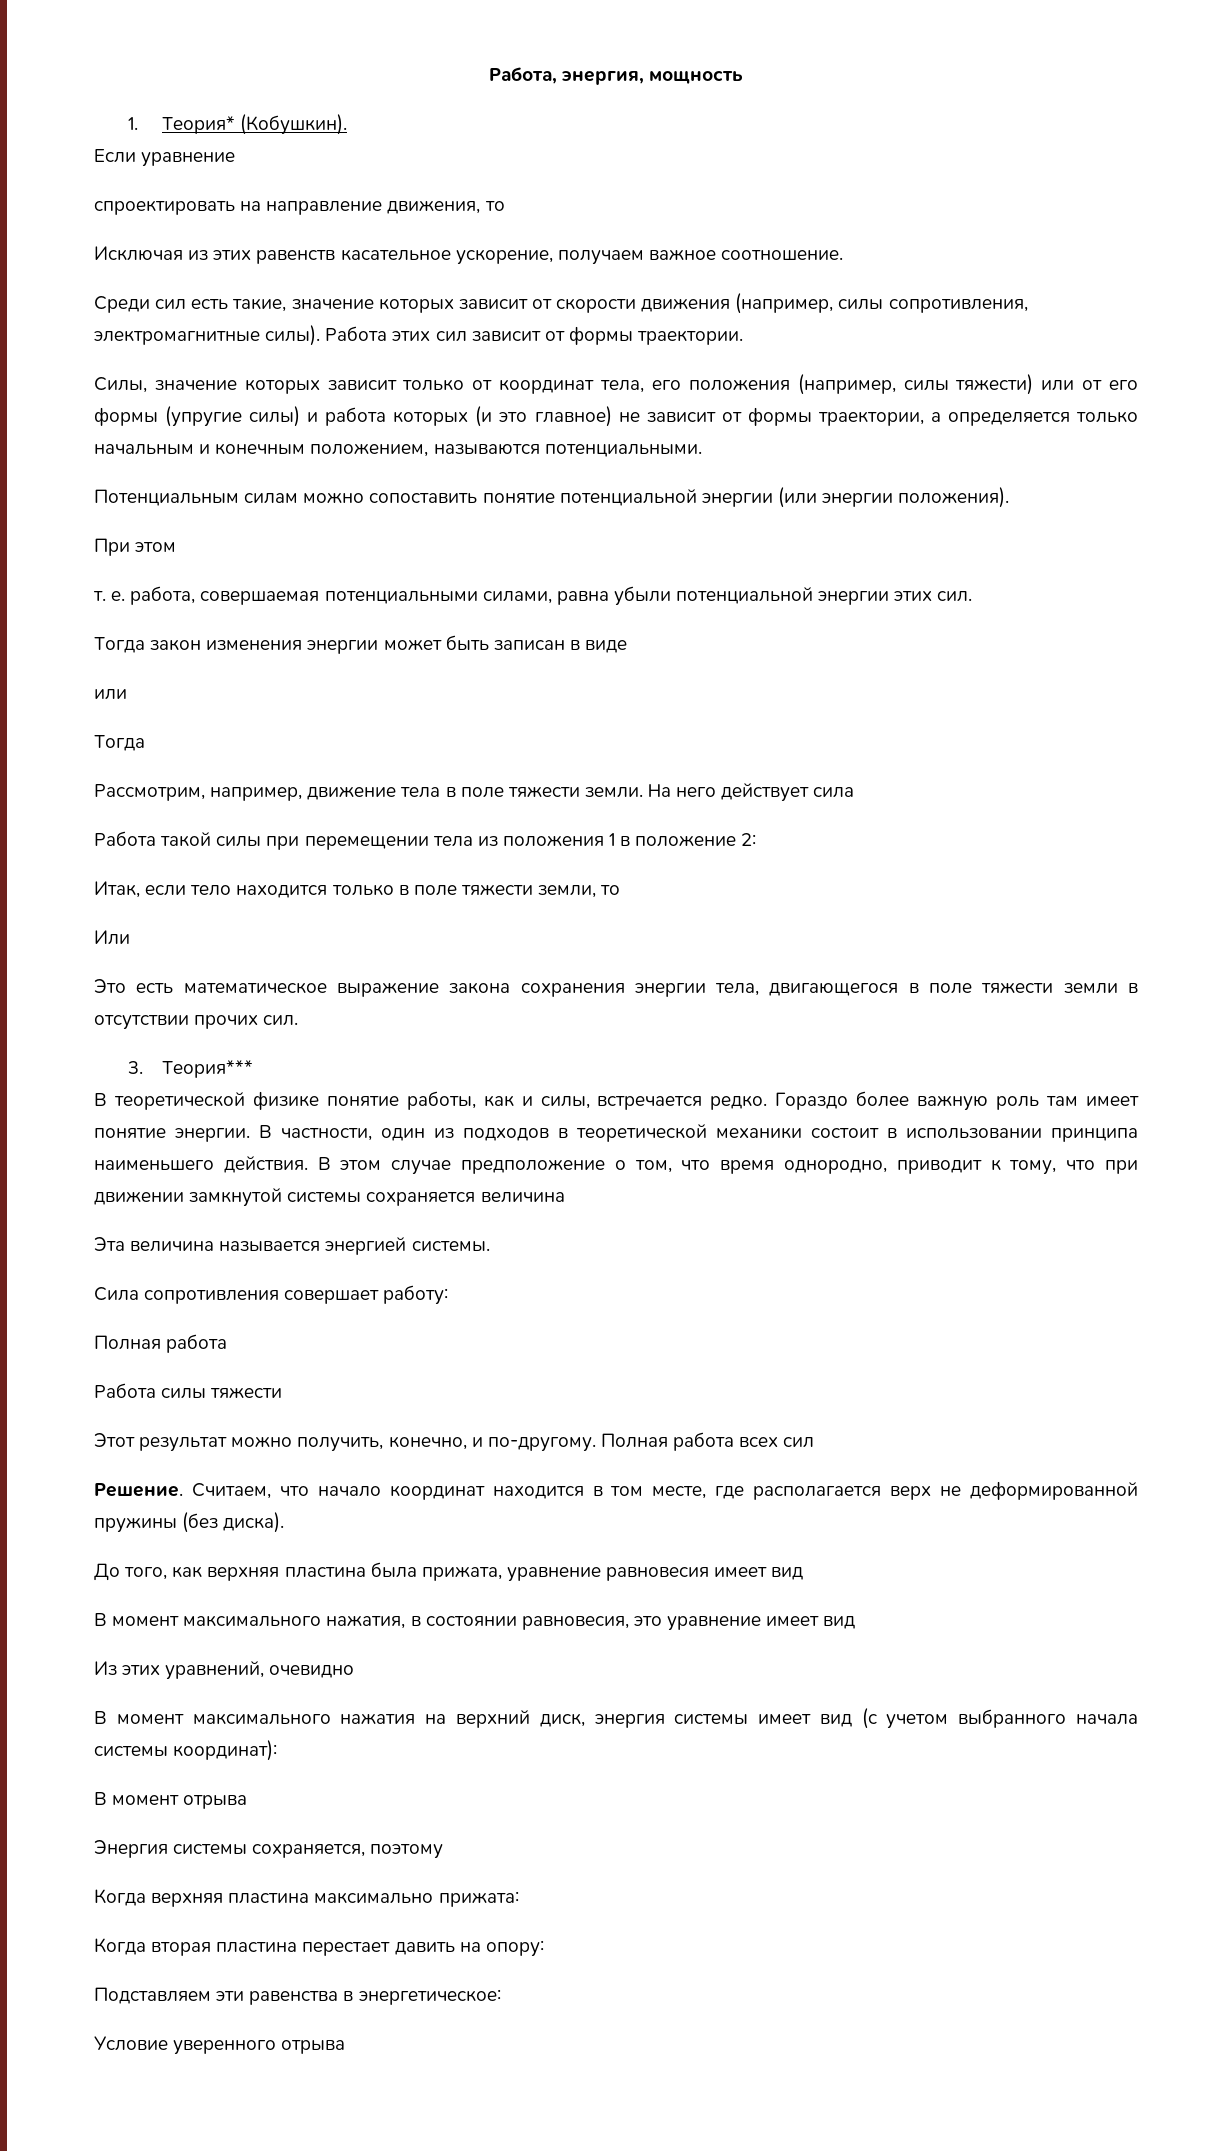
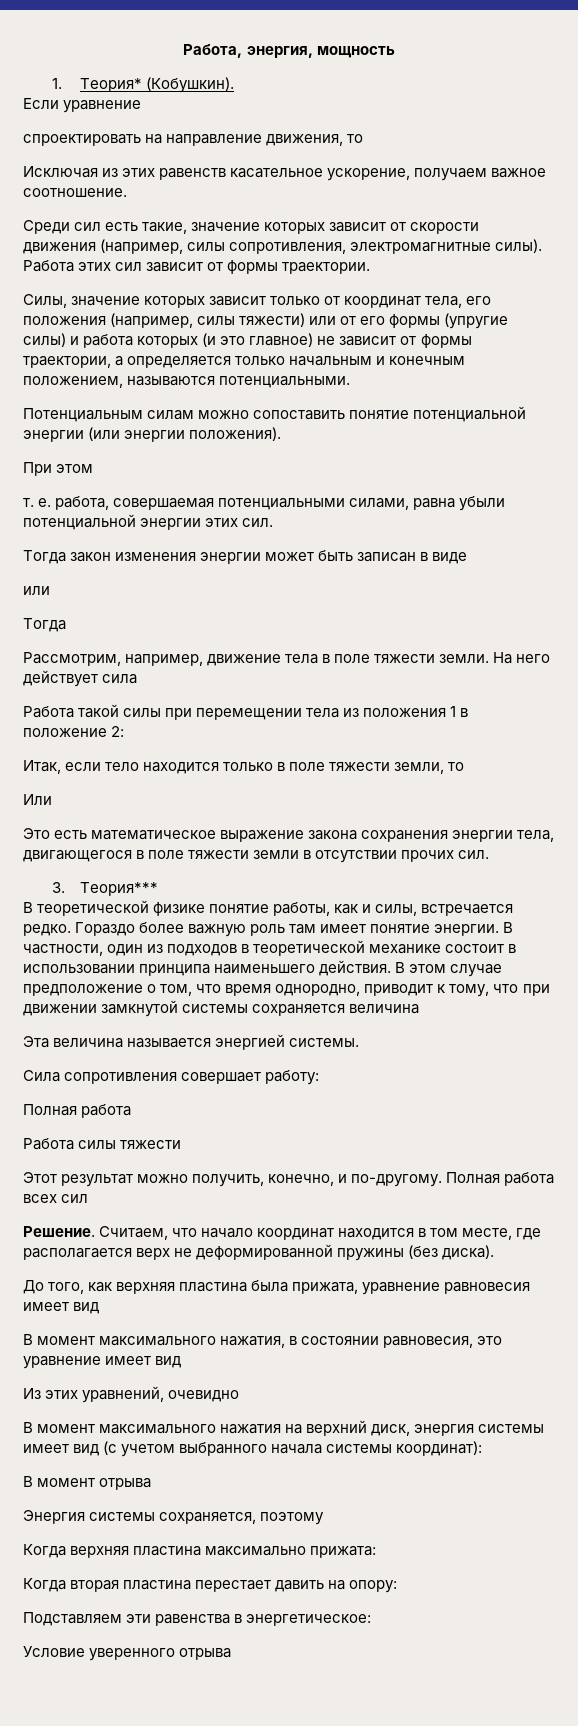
- В частности, один из подходов в теоретической механики состоит в использовании принципа наименьшего действия.
+ В частности, один из подходов в теоретической механике состоит в использовании принципа наименьшего действия.

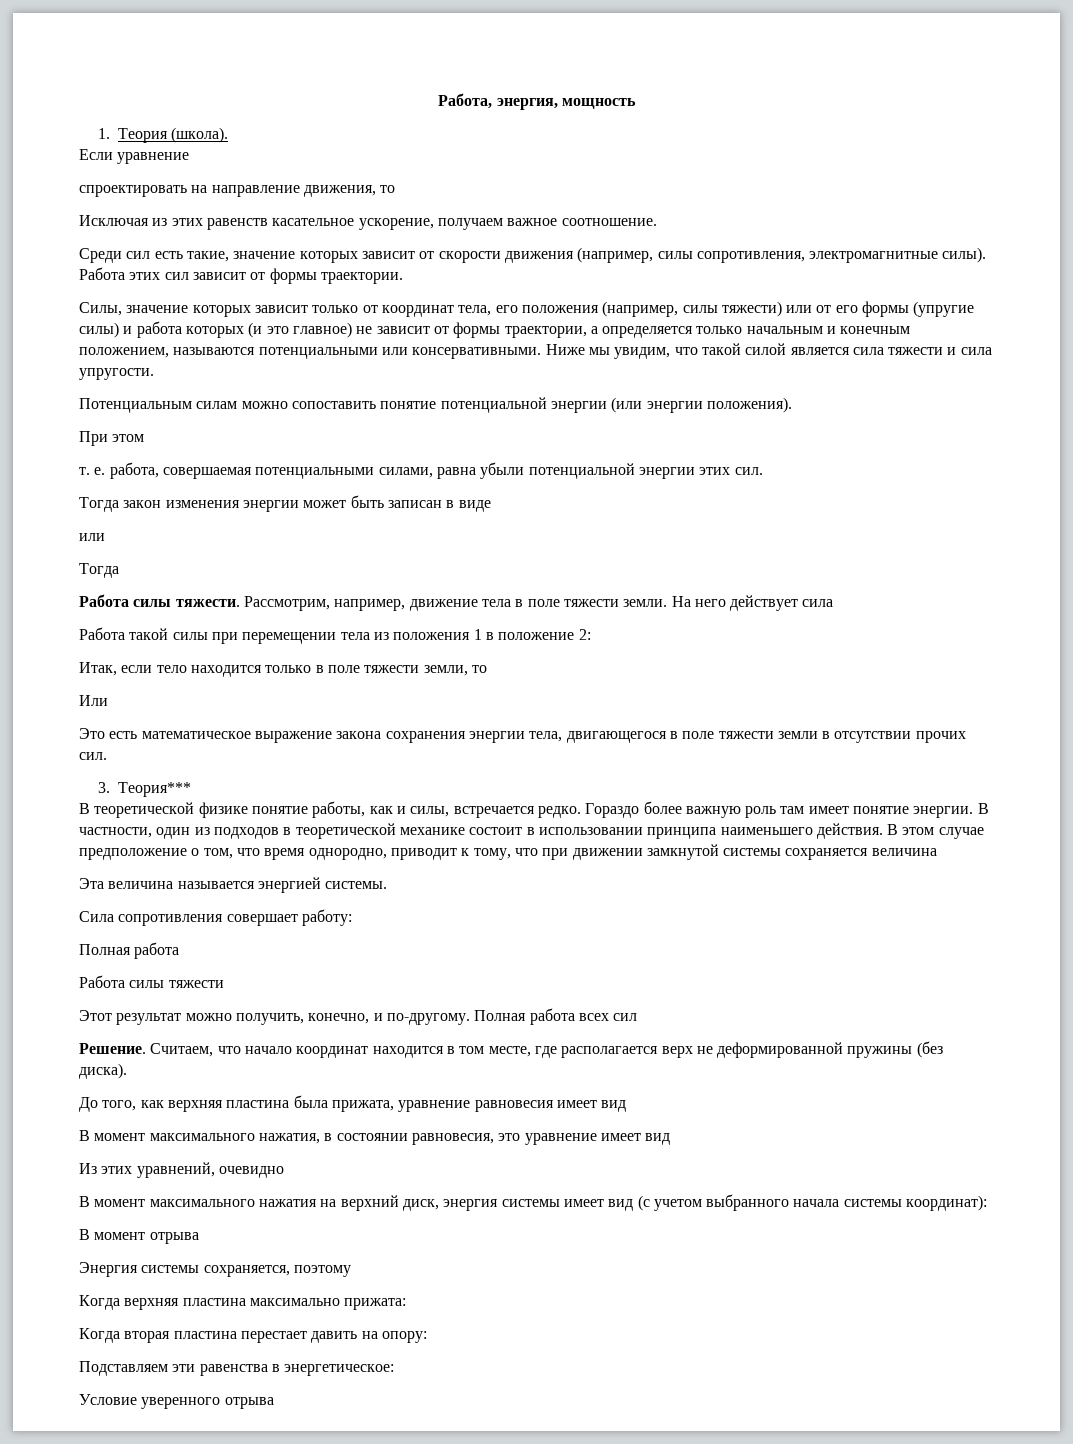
- 1. Теория* (Кобушкин).
+ 1. Теория (школа).
- Силы, значение которых зависит только от координат тела, его положения (например, силы тяжести) или от его формы (упругие силы) и работа которых (и это главное) не зависит от формы траектории, а определяется только начальным и конечным положением, называются потенциальными.
+ Силы, значение которых зависит только от координат тела, его положения (например, силы тяжести) или от его формы (упругие силы) и работа которых (и это главное) не зависит от формы траектории, а определяется только начальным и конечным положением, называются потенциальными или консервативными. Ниже мы увидим, что такой силой является сила тяжести и сила упругости.
+ Работа силы тяжести.

